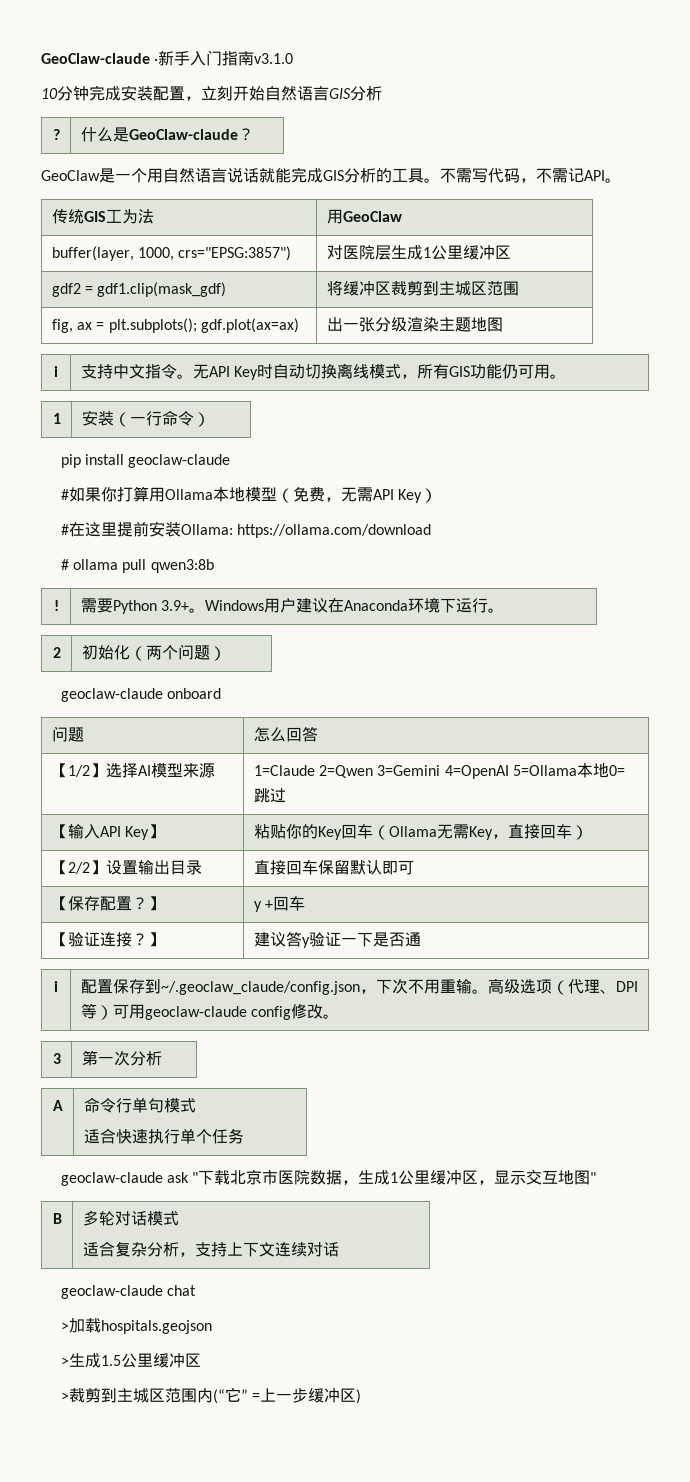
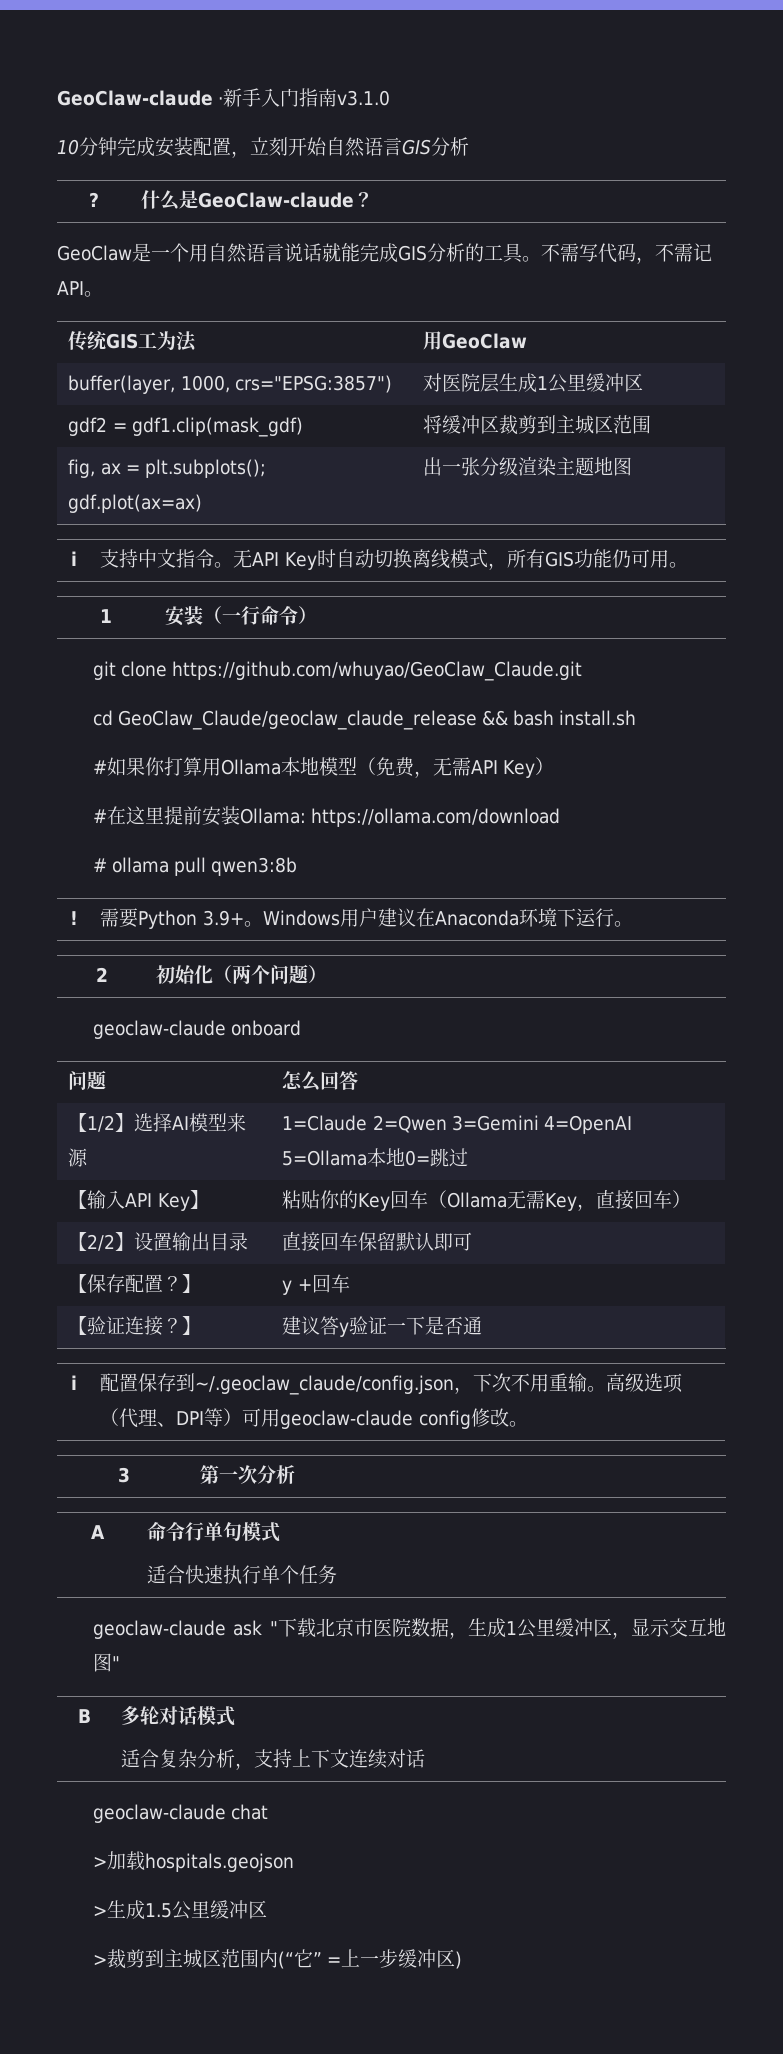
- pip install geoclaw-claude
+ git clone https://github.com/whuyao/GeoClaw_Claude.git
+ cd GeoClaw_Claude/geoclaw_claude_release && bash install.sh

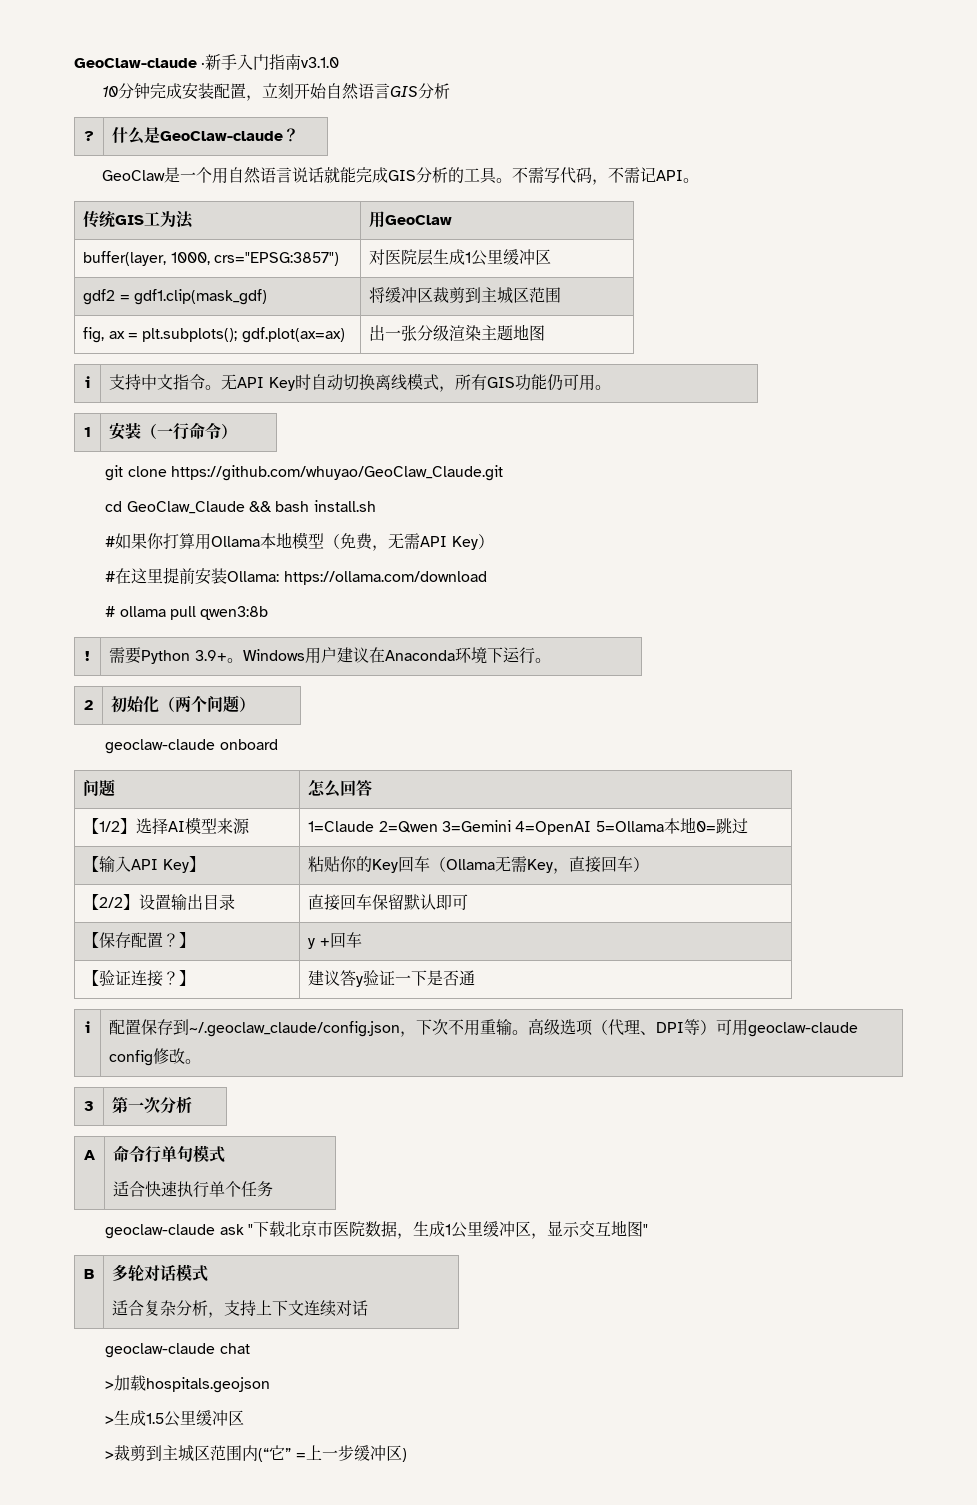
- cd GeoClaw_Claude/geoclaw_claude_release && bash install.sh
+ cd GeoClaw_Claude && bash install.sh

